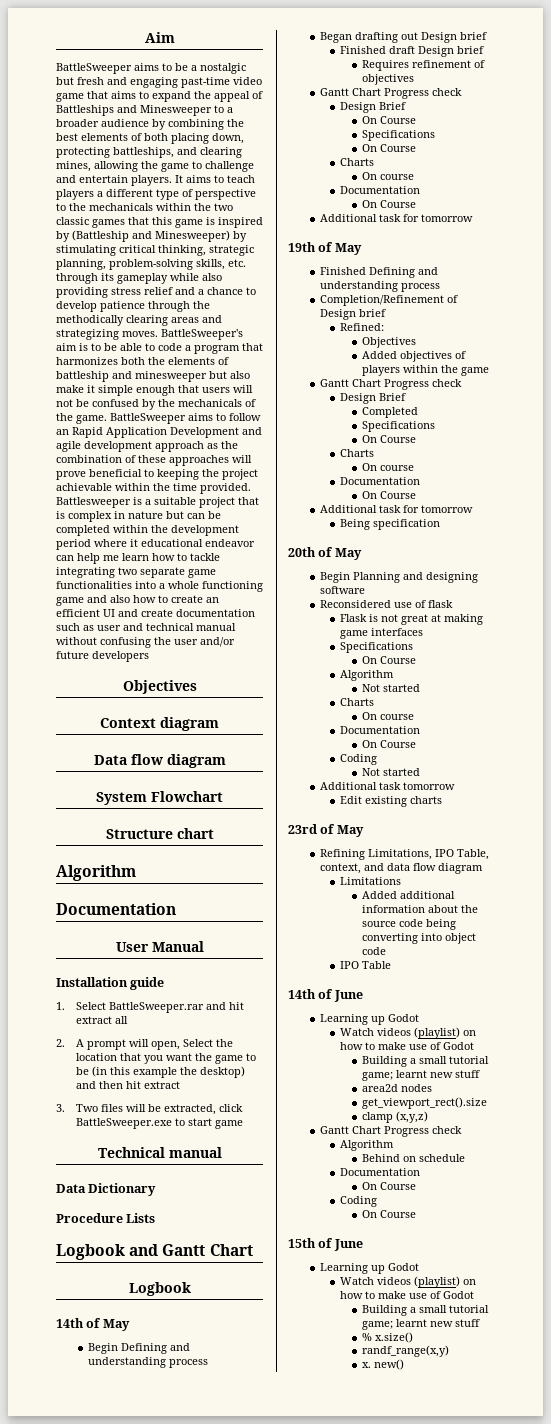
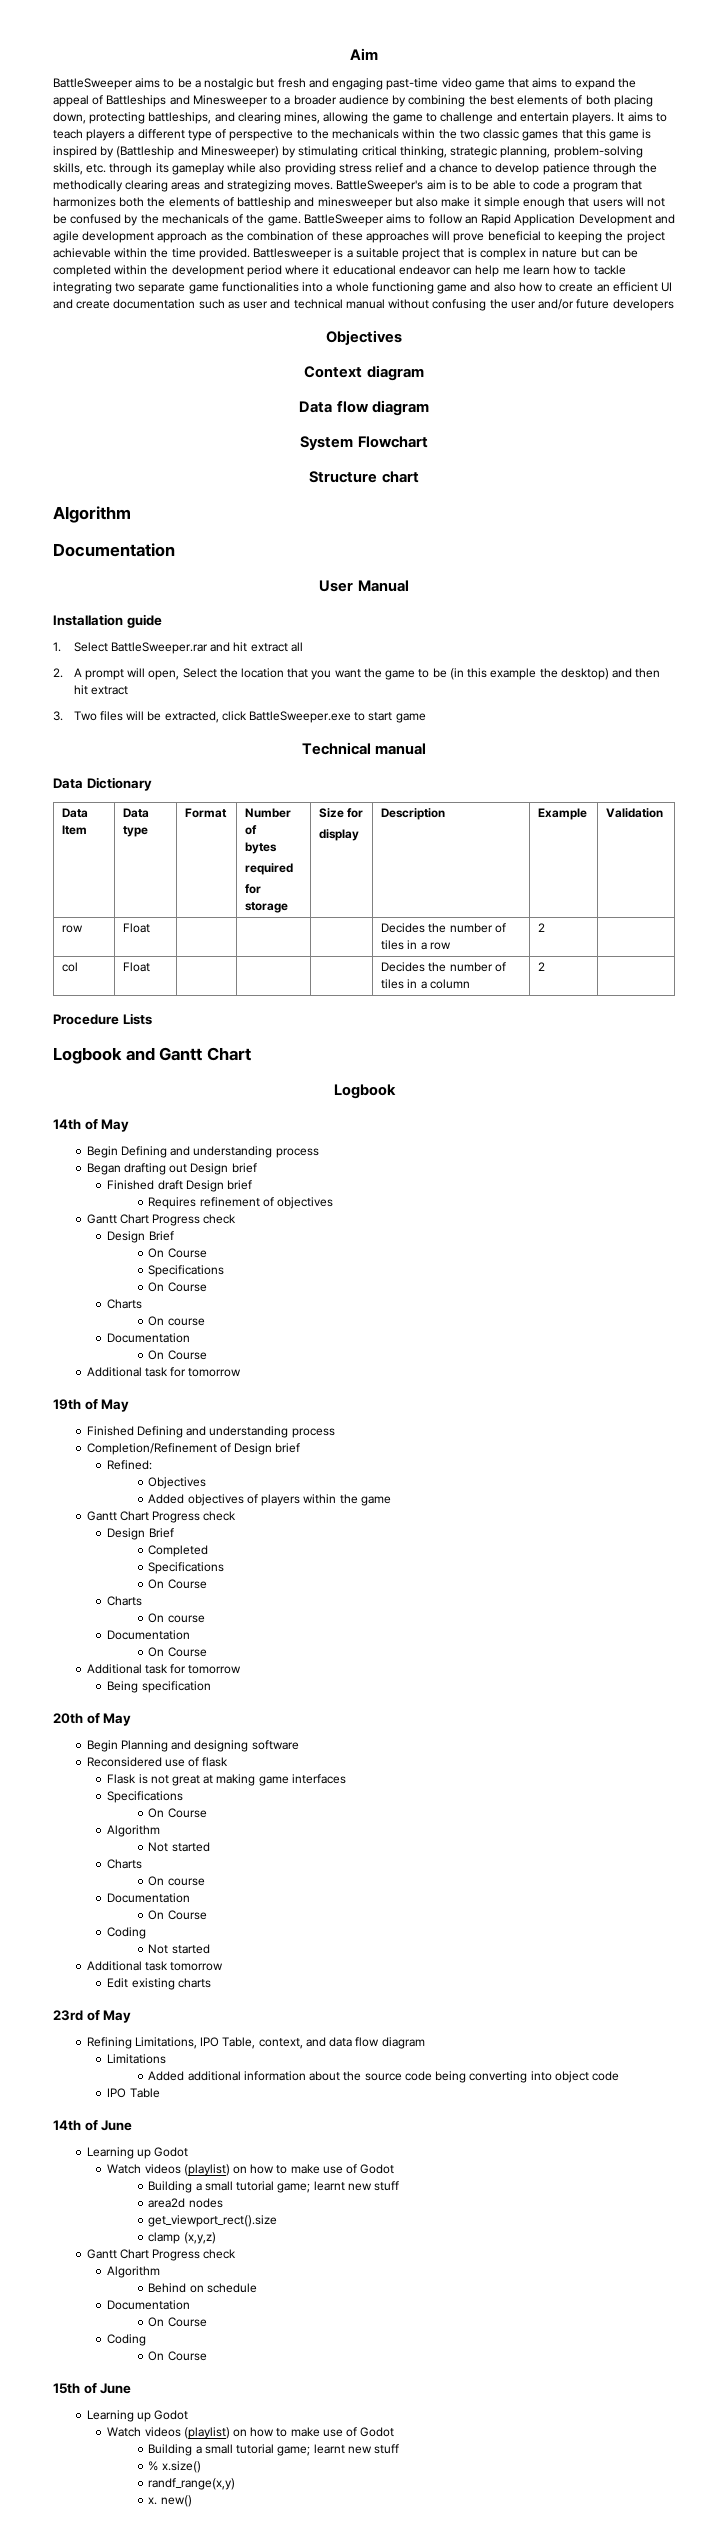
+ Data Item | Data type | Format | Number of
+ bytes
+ required
+ for storage | Size for
+ display | Description | Example | Validation
+ row | Float | | | | Decides the number of tiles in a row | 2 |
+ col | Float | | | | Decides the number of tiles in a column | 2 |

